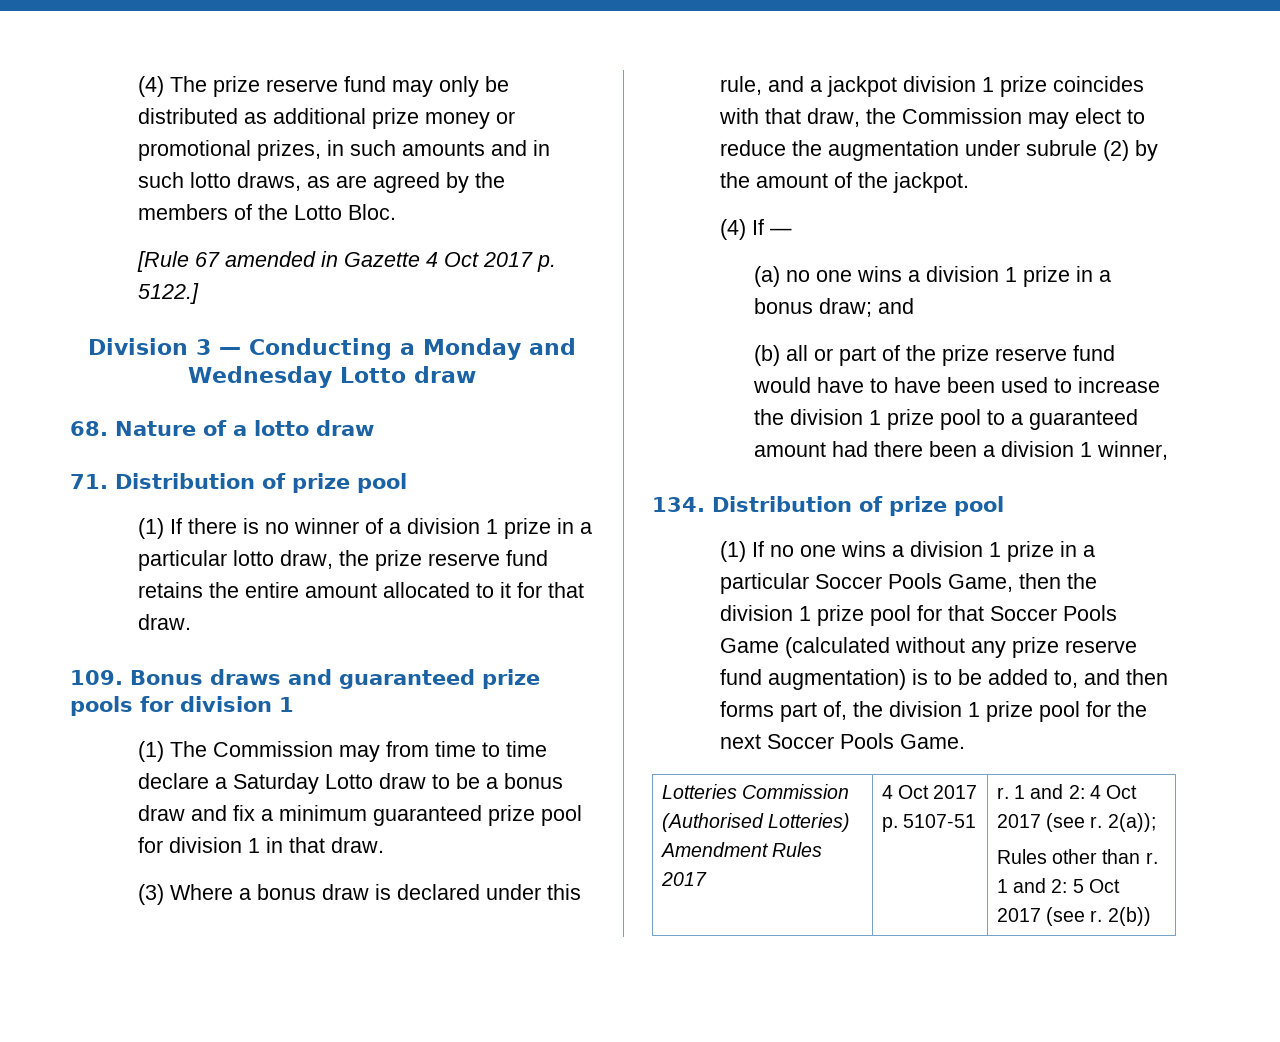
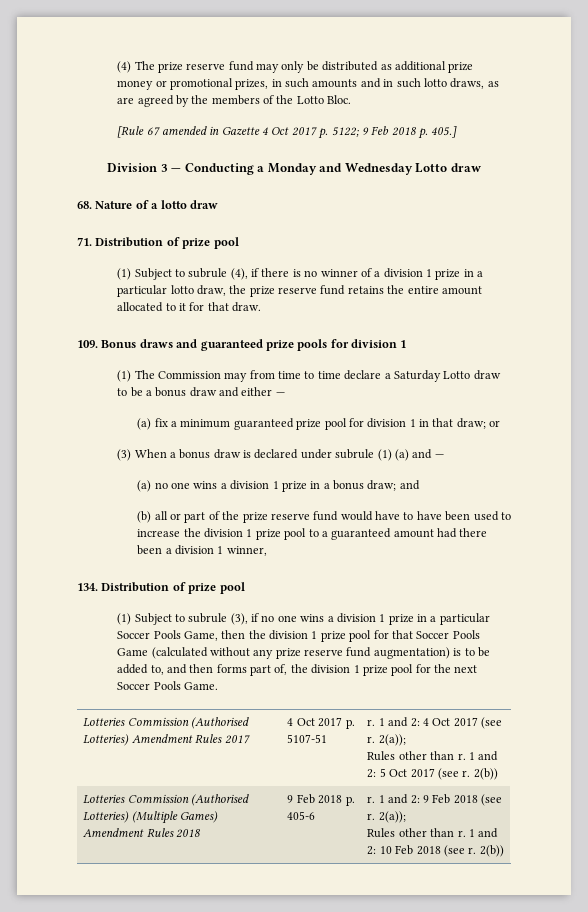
- [Rule 67 amended in Gazette 4 Oct 2017 p. 5122.]
+ [Rule 67 amended in Gazette 4 Oct 2017 p. 5122; 9 Feb 2018 p. 405.]
- (1) If there is no winner of a division 1 prize in a particular lotto draw, the prize reserve fund retains the entire amount allocated to it for that draw.
+ (1) Subject to subrule (4), if there is no winner of a division 1 prize in a particular lotto draw, the prize reserve fund retains the entire amount allocated to it for that draw.
- (1) The Commission may from time to time declare a Saturday Lotto draw to be a bonus draw and fix a minimum guaranteed prize pool for division 1 in that draw.
+ (1) The Commission may from time to time declare a Saturday Lotto draw to be a bonus draw and either —
+ (a) fix a minimum guaranteed prize pool for division 1 in that draw; or
- (3) Where a bonus draw is declared under this rule, and a jackpot division 1 prize coincides with that draw, the Commission may elect to reduce the augmentation under subrule (2) by the amount of the jackpot.
- (4) If —
+ (3) When a bonus draw is declared under subrule (1) (a) and —
- (1) If no one wins a division 1 prize in a particular Soccer Pools Game, then the division 1 prize pool for that Soccer Pools Game (calculated without any prize reserve fund augmentation) is to be added to, and then forms part of, the division 1 prize pool for the next Soccer Pools Game.
+ (1) Subject to subrule (3), if no one wins a division 1 prize in a particular Soccer Pools Game, then the division 1 prize pool for that Soccer Pools Game (calculated without any prize reserve fund augmentation) is to be added to, and then forms part of, the division 1 prize pool for the next Soccer Pools Game.
+ Lotteries Commission (Authorised Lotteries) (Multiple Games) Amendment Rules 2018 | 9 Feb 2018 p. 405-6 | r. 1 and 2: 9 Feb 2018 (see r. 2(a));
+ Rules other than r. 1 and 2: 10 Feb 2018 (see r. 2(b))

